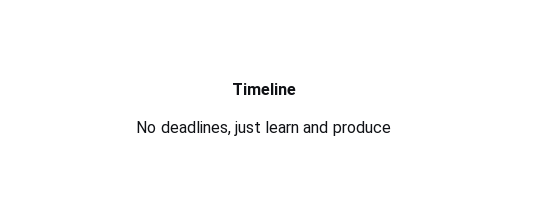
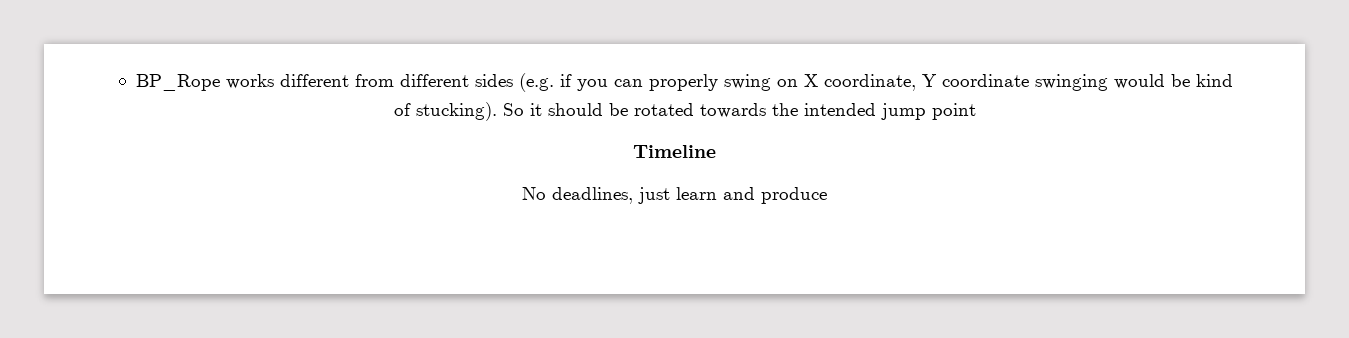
+ BP_Rope works different from different sides (e.g. if you can properly swing on X coordinate, Y coordinate swinging would be kind of stucking). So it should be rotated towards the intended jump point

